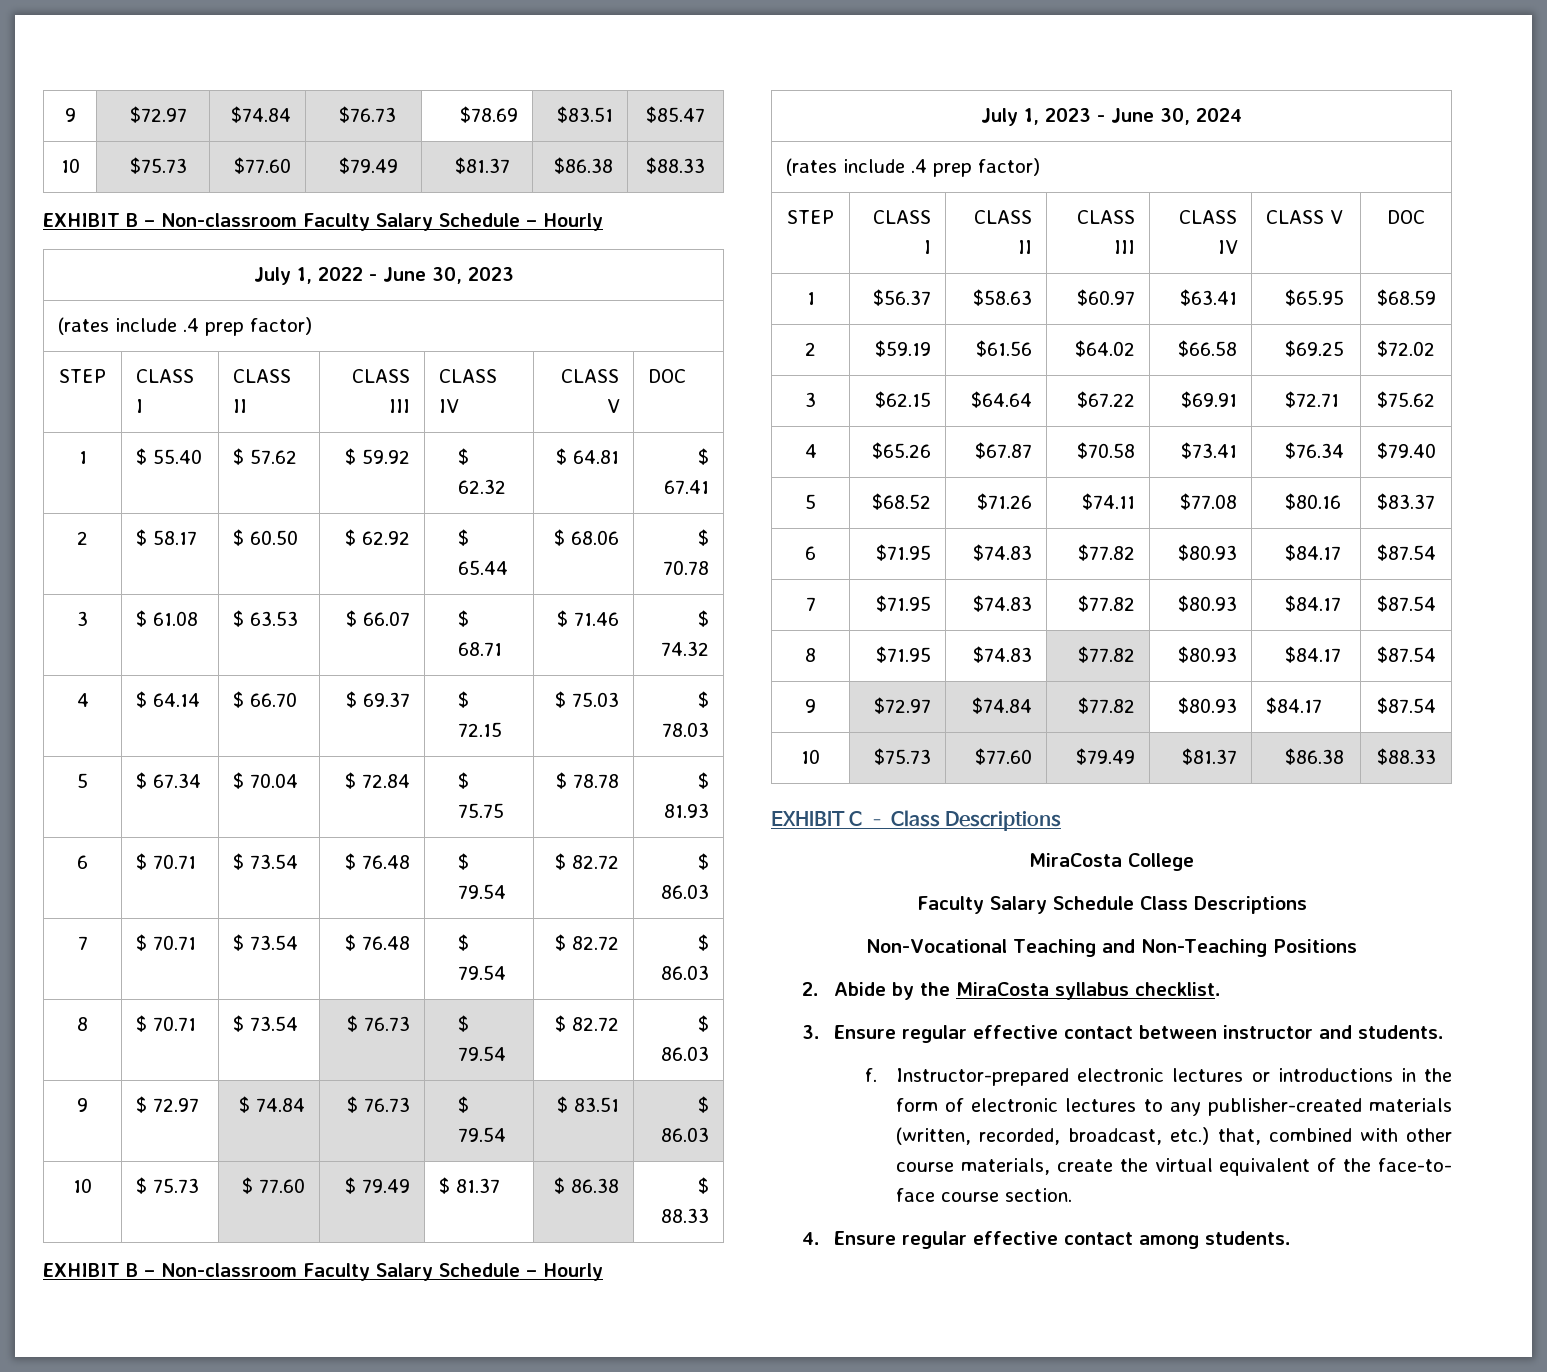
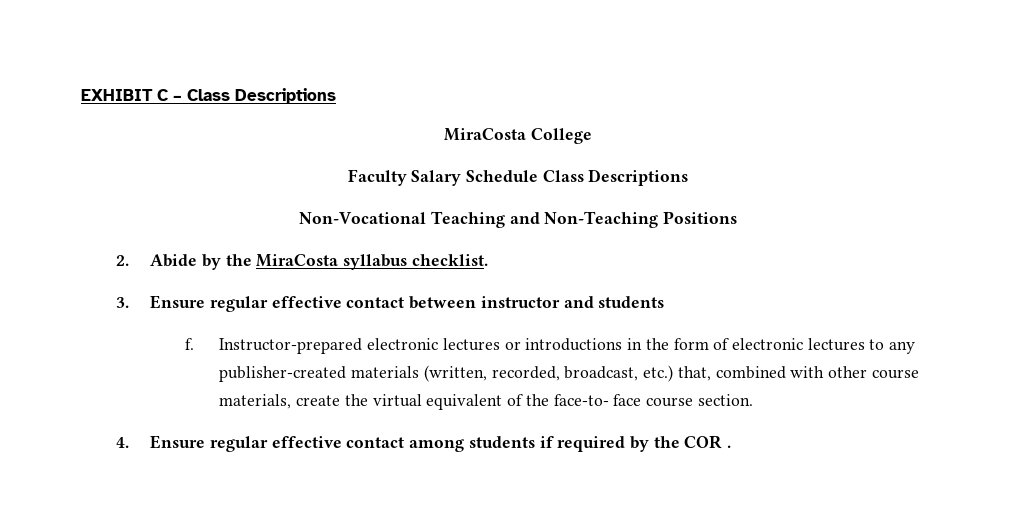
- 9 | $72.97 | $74.84 | $76.73 | $78.69 | $83.51 | $85.47
- 10 | $75.73 | $77.60 | $79.49 | $81.37 | $86.38 | $88.33
- EXHIBIT B – Non-classroom Faculty Salary Schedule – Hourly
- July 1, 2022 - June 30, 2023
- (rates include .4 prep factor)
- STEP | CLASS I | CLASS II | CLASS III | CLASS IV | CLASS V | DOC
- 1 | $ 55.40 | $ 57.62 | $ 59.92 | $ 62.32 | $ 64.81 | $ 67.41
- 2 | $ 58.17 | $ 60.50 | $ 62.92 | $ 65.44 | $ 68.06 | $ 70.78
- 3 | $ 61.08 | $ 63.53 | $ 66.07 | $ 68.71 | $ 71.46 | $ 74.32
- 4 | $ 64.14 | $ 66.70 | $ 69.37 | $ 72.15 | $ 75.03 | $ 78.03
- 5 | $ 67.34 | $ 70.04 | $ 72.84 | $ 75.75 | $ 78.78 | $ 81.93
- 6 | $ 70.71 | $ 73.54 | $ 76.48 | $ 79.54 | $ 82.72 | $ 86.03
- 7 | $ 70.71 | $ 73.54 | $ 76.48 | $ 79.54 | $ 82.72 | $ 86.03
- 8 | $ 70.71 | $ 73.54 | $ 76.73 | $ 79.54 | $ 82.72 | $ 86.03
- 9 | $ 72.97 | $ 74.84 | $ 76.73 | $ 79.54 | $ 83.51 | $ 86.03
- 10 | $ 75.73 | $ 77.60 | $ 79.49 | $ 81.37 | $ 86.38 | $ 88.33
- EXHIBIT B – Non-classroom Faculty Salary Schedule – Hourly
- July 1, 2023 - June 30, 2024
- (rates include .4 prep factor)
- STEP | CLASS I | CLASS II | CLASS III | CLASS IV | CLASS V | DOC
- 1 | $56.37 | $58.63 | $60.97 | $63.41 | $65.95 | $68.59
- 2 | $59.19 | $61.56 | $64.02 | $66.58 | $69.25 | $72.02
- 3 | $62.15 | $64.64 | $67.22 | $69.91 | $72.71 | $75.62
- 4 | $65.26 | $67.87 | $70.58 | $73.41 | $76.34 | $79.40
- 5 | $68.52 | $71.26 | $74.11 | $77.08 | $80.16 | $83.37
- 6 | $71.95 | $74.83 | $77.82 | $80.93 | $84.17 | $87.54
- 7 | $71.95 | $74.83 | $77.82 | $80.93 | $84.17 | $87.54
- 8 | $71.95 | $74.83 | $77.82 | $80.93 | $84.17 | $87.54
- 9 | $72.97 | $74.84 | $77.82 | $80.93 | $84.17 | $87.54
- 10 | $75.73 | $77.60 | $79.49 | $81.37 | $86.38 | $88.33
- 3. Ensure regular effective contact between instructor and students.
+ 3. Ensure regular effective contact between instructor and students
- 4. Ensure regular effective contact among students.
+ 4. Ensure regular effective contact among students if required by the COR .

